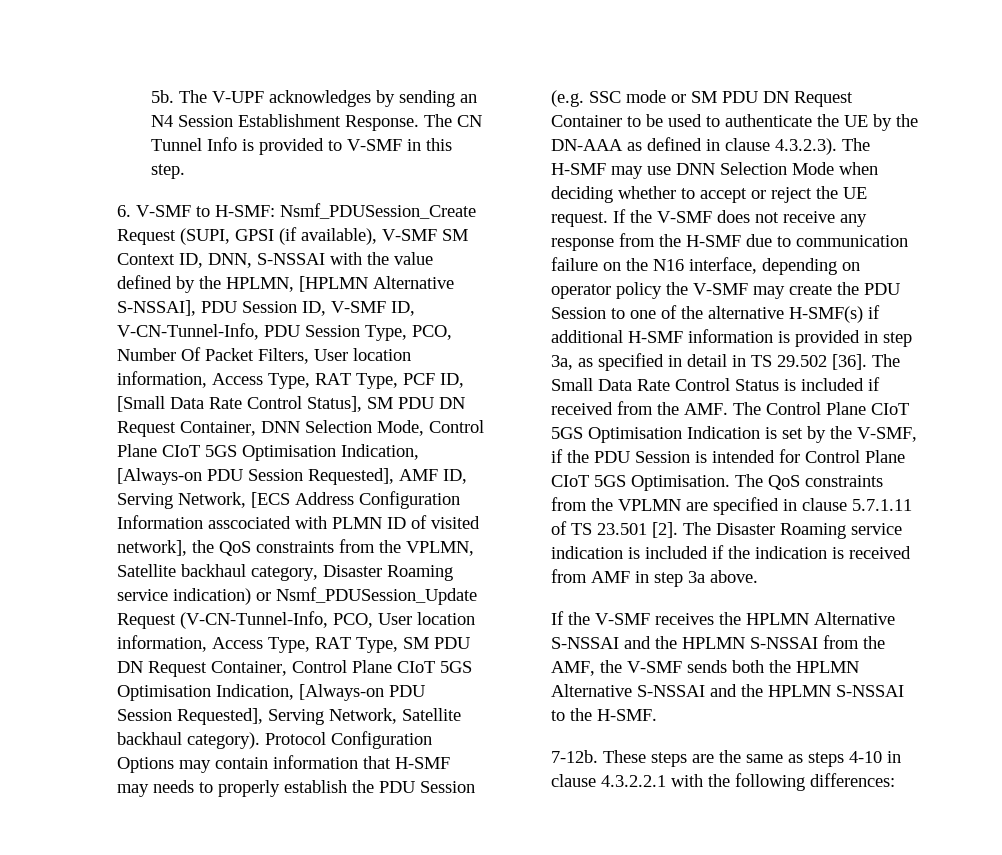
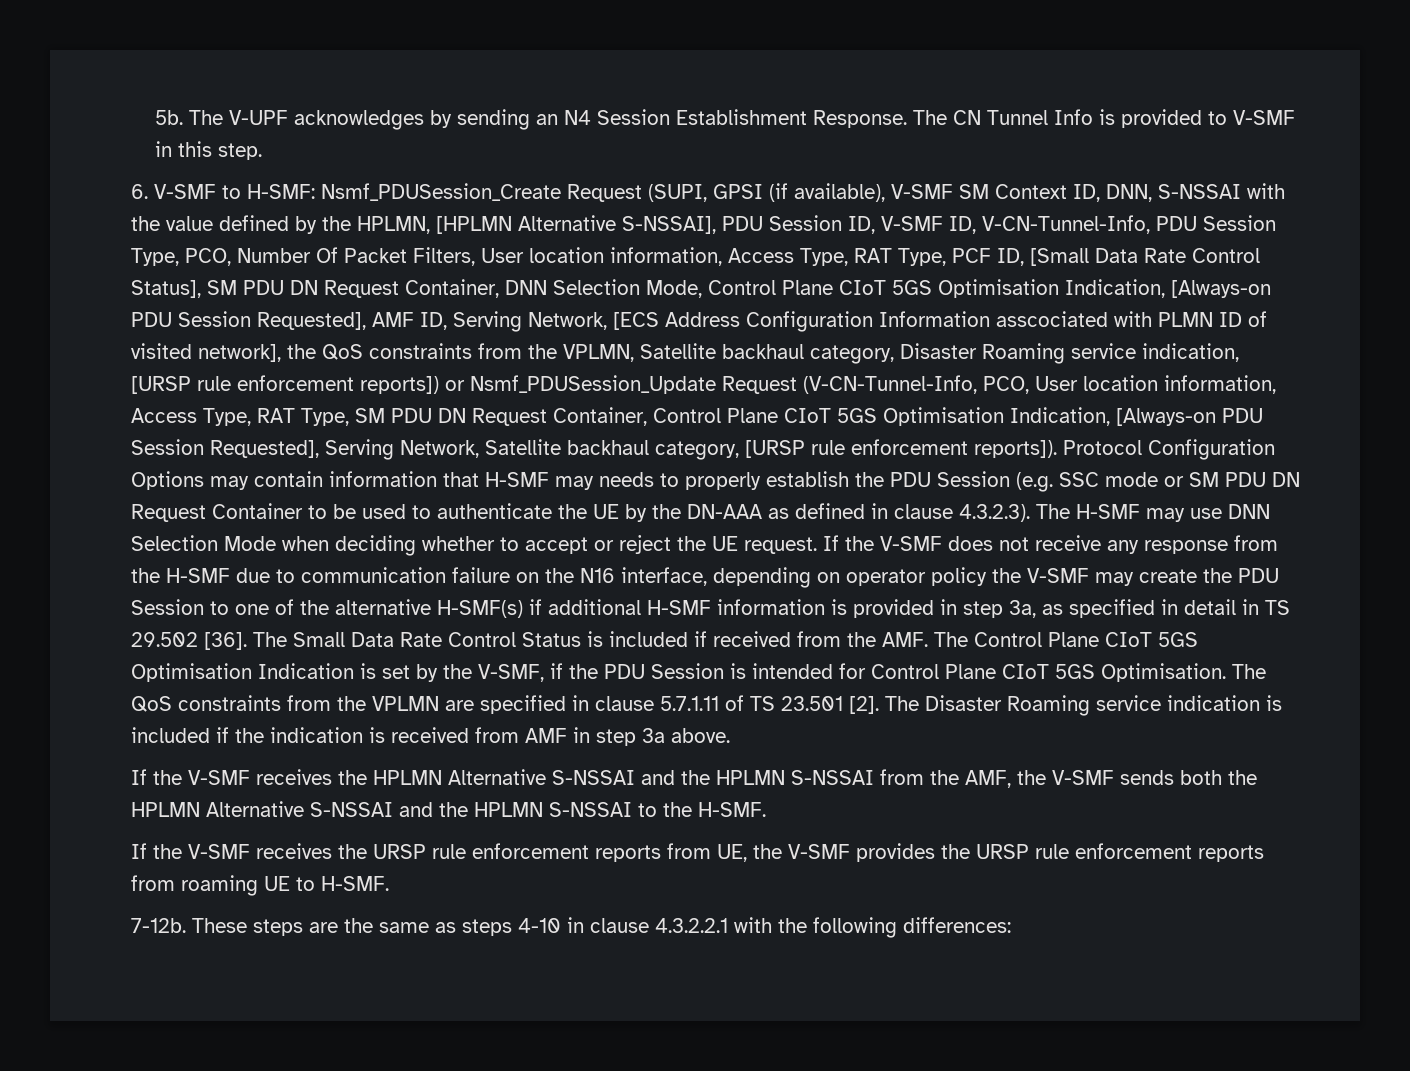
- Nsmf_PDUSession_Create Request (SUPI, GPSI (if available), V-SMF SM Context ID, DNN, S-NSSAI with the value defined by the HPLMN, [HPLMN Alternative S-NSSAI], PDU Session ID, V-SMF ID, V-CN-Tunnel-Info, PDU Session Type, PCO, Number Of Packet Filters, User location information, Access Type, RAT Type, PCF ID, [Small Data Rate Control Status], SM PDU DN Request Container, DNN Selection Mode, Control Plane CIoT 5GS Optimisation Indication, [Always-on PDU Session Requested], AMF ID, Serving Network, [ECS Address Configuration Information asscociated with PLMN ID of visited network], the QoS constraints from the VPLMN, Satellite backhaul category, Disaster Roaming service indication) or Nsmf_PDUSession_Update Request (V-CN-Tunnel-Info, PCO, User location information, Access Type, RAT Type, SM PDU DN Request Container, Control Plane CIoT 5GS Optimisation Indication, [Always-on PDU Session Requested], Serving Network, Satellite backhaul category).
+ Nsmf_PDUSession_Create Request (SUPI, GPSI (if available), V-SMF SM Context ID, DNN, S-NSSAI with the value defined by the HPLMN, [HPLMN Alternative S-NSSAI], PDU Session ID, V-SMF ID, V-CN-Tunnel-Info, PDU Session Type, PCO, Number Of Packet Filters, User location information, Access Type, RAT Type, PCF ID, [Small Data Rate Control Status], SM PDU DN Request Container, DNN Selection Mode, Control Plane CIoT 5GS Optimisation Indication, [Always-on PDU Session Requested], AMF ID, Serving Network, [ECS Address Configuration Information asscociated with PLMN ID of visited network], the QoS constraints from the VPLMN, Satellite backhaul category, Disaster Roaming service indication, [URSP rule enforcement reports]) or Nsmf_PDUSession_Update Request (V-CN-Tunnel-Info, PCO, User location information, Access Type, RAT Type, SM PDU DN Request Container, Control Plane CIoT 5GS Optimisation Indication, [Always-on PDU Session Requested], Serving Network, Satellite backhaul category, [URSP rule enforcement reports]).
+ If the V-SMF receives the URSP rule enforcement reports from UE, the V-SMF provides the URSP rule enforcement reports from roaming UE to H-SMF.

